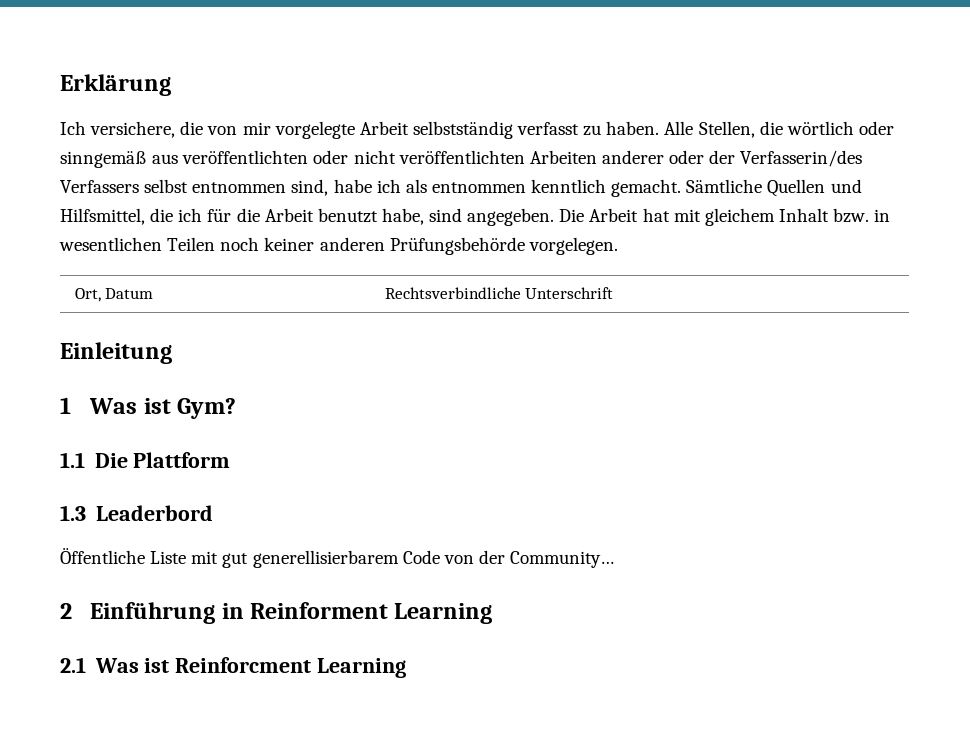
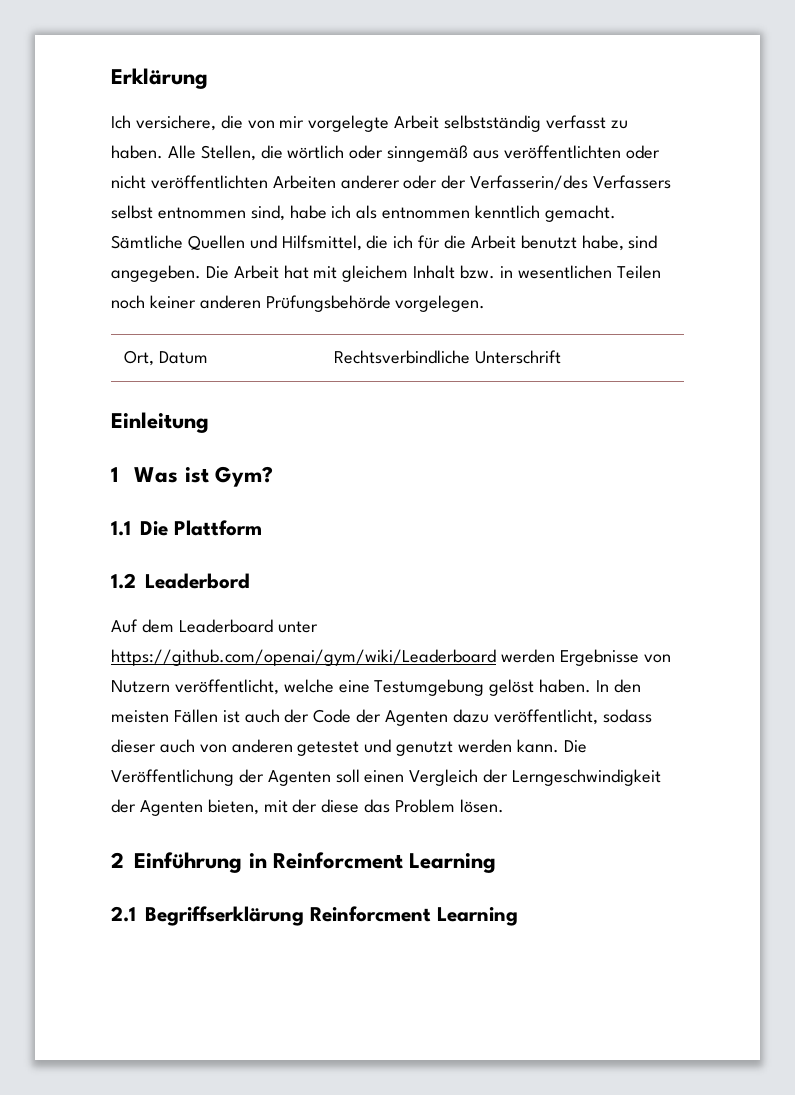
- 1.3 Leaderbord
+ 1.2 Leaderbord
- Öffentliche Liste mit gut generellisierbarem Code von der Community…
+ Auf dem Leaderboard unter https://github.com/openai/gym/wiki/Leaderboard werden Ergebnisse von Nutzern veröffentlicht, welche eine Testumgebung gelöst haben. In den meisten Fällen ist auch der Code der Agenten dazu veröffentlicht, sodass dieser auch von anderen getestet und genutzt werden kann. Die Veröffentlichung der Agenten soll einen Vergleich der Lerngeschwindigkeit der Agenten bieten, mit der diese das Problem lösen.
- 2 Einführung in Reinforment Learning
+ 2 Einführung in Reinforcment Learning
- 2.1 Was ist Reinforcment Learning
+ 2.1 Begriffserklärung Reinforcment Learning

